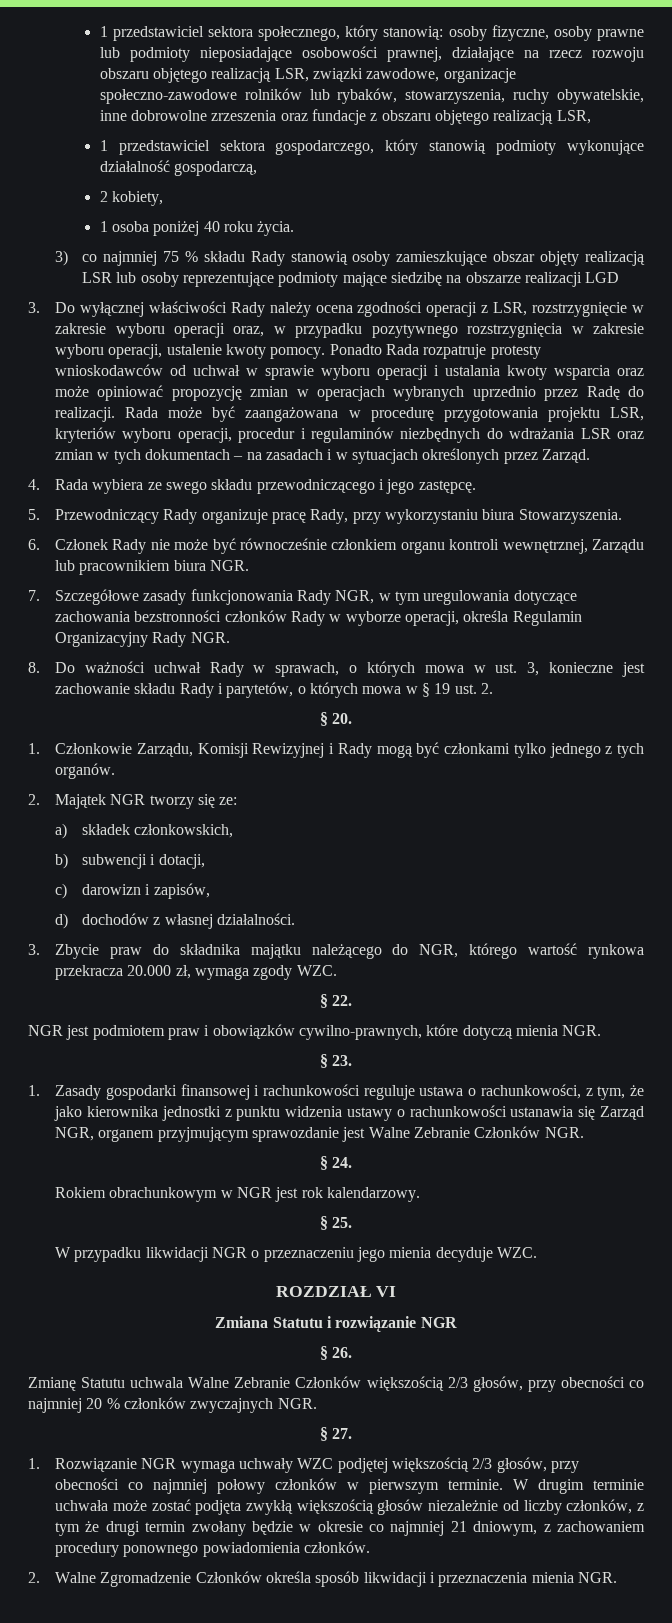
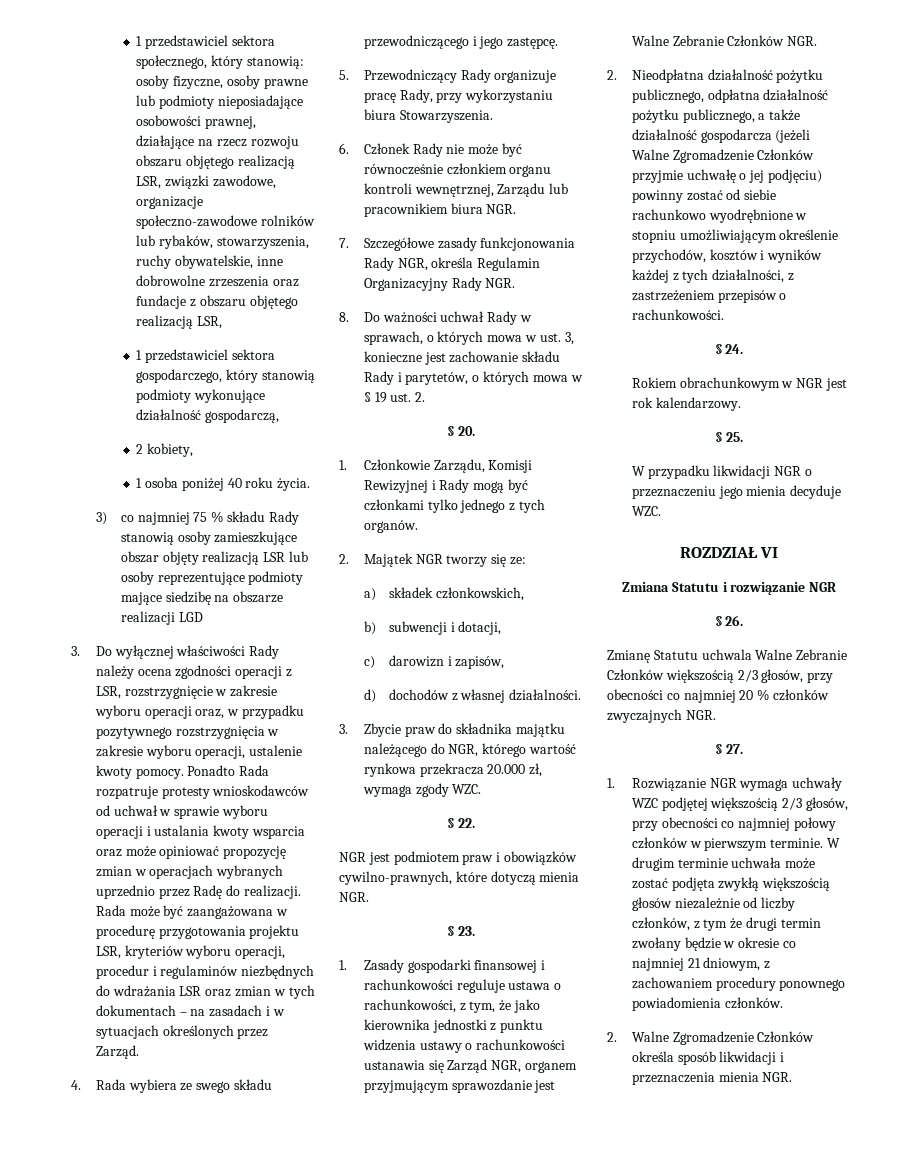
- 7. Szczegółowe zasady funkcjonowania Rady NGR, w tym uregulowania dotyczące zachowania bezstronności członków Rady w wyborze operacji, określa Regulamin Organizacyjny Rady NGR.
+ 7. Szczegółowe zasady funkcjonowania Rady NGR, określa Regulamin Organizacyjny Rady NGR.
+ 2. Nieodpłatna działalność pożytku publicznego, odpłatna działalność pożytku publicznego, a także działalność gospodarcza (jeżeli Walne Zgromadzenie Członków przyjmie uchwałę o jej podjęciu) powinny zostać od siebie rachunkowo wyodrębnione w stopniu umożliwiającym określenie przychodów, kosztów i wyników każdej z tych działalności, z zastrzeżeniem przepisów o rachunkowości.

